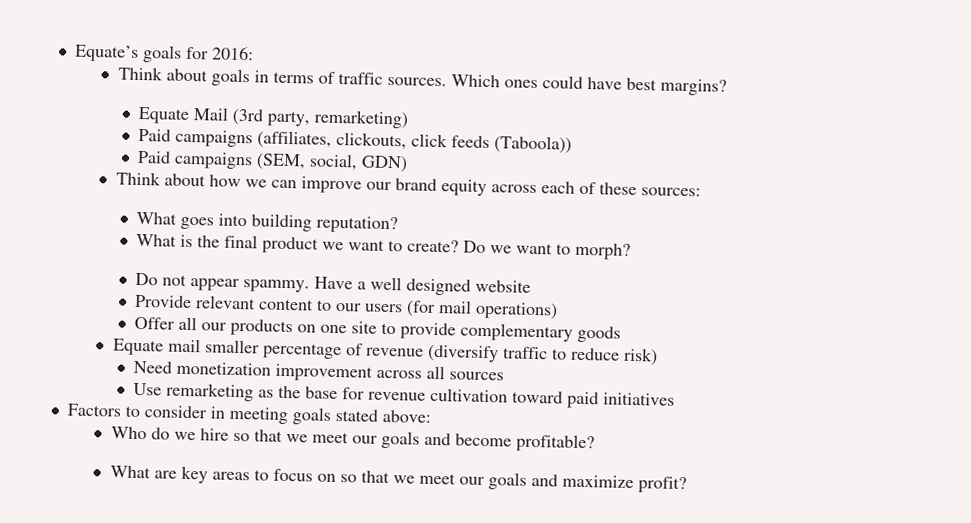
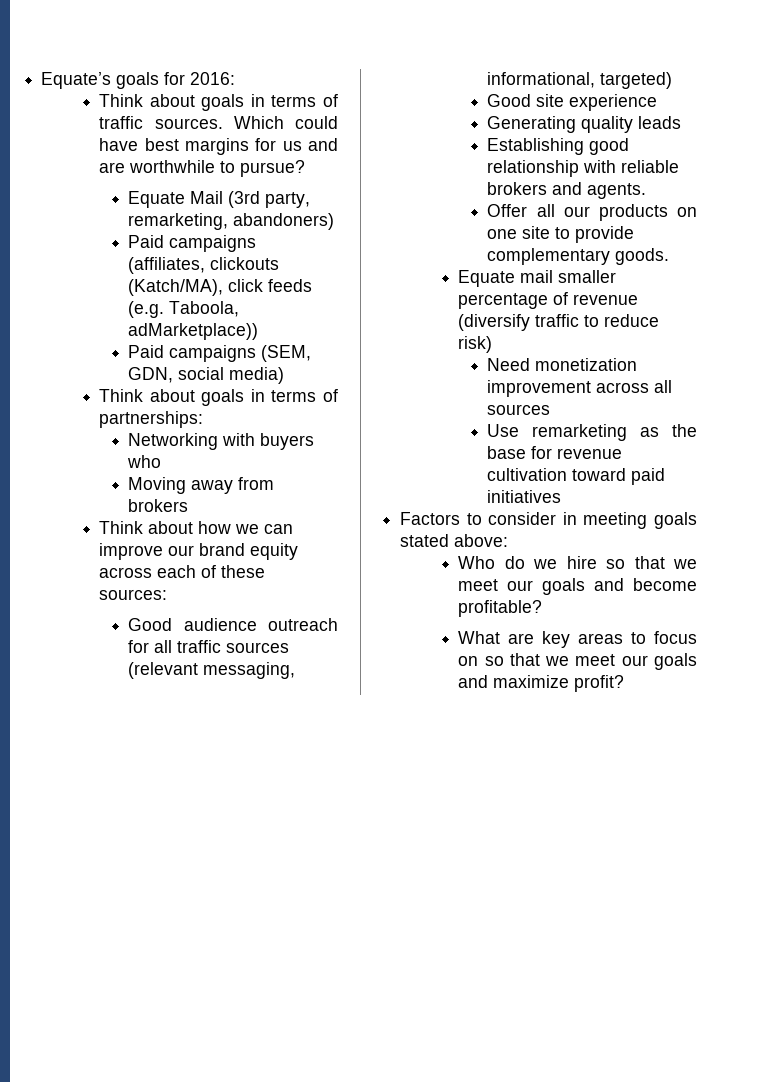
- Which ones could have best margins?
+ Which could have best margins for us and are worthwhile to pursue?
- Equate Mail (3rd party, remarketing)
+ Equate Mail (3rd party, remarketing, abandoners)
- Paid campaigns (affiliates, clickouts, click feeds (Taboola))
- Paid campaigns (SEM, social, GDN)
+ Paid campaigns (affiliates, clickouts (Katch/MA), click feeds (e.g. Taboola, adMarketplace))
+ Paid campaigns (SEM, GDN, social media)
+ Think about goals in terms of partnerships:
+ Networking with buyers who
+ Moving away from brokers
- What goes into building reputation?
- What is the final product we want to create? Do we want to morph?
- Do not appear spammy. Have a well designed website
- Provide relevant content to our users (for mail operations)
+ Good audience outreach for all traffic sources (relevant messaging, informational, targeted)
+ Good site experience
+ Generating quality leads
+ Establishing good relationship with reliable brokers and agents.
- Offer all our products on one site to provide complementary goods
+ Offer all our products on one site to provide complementary goods.

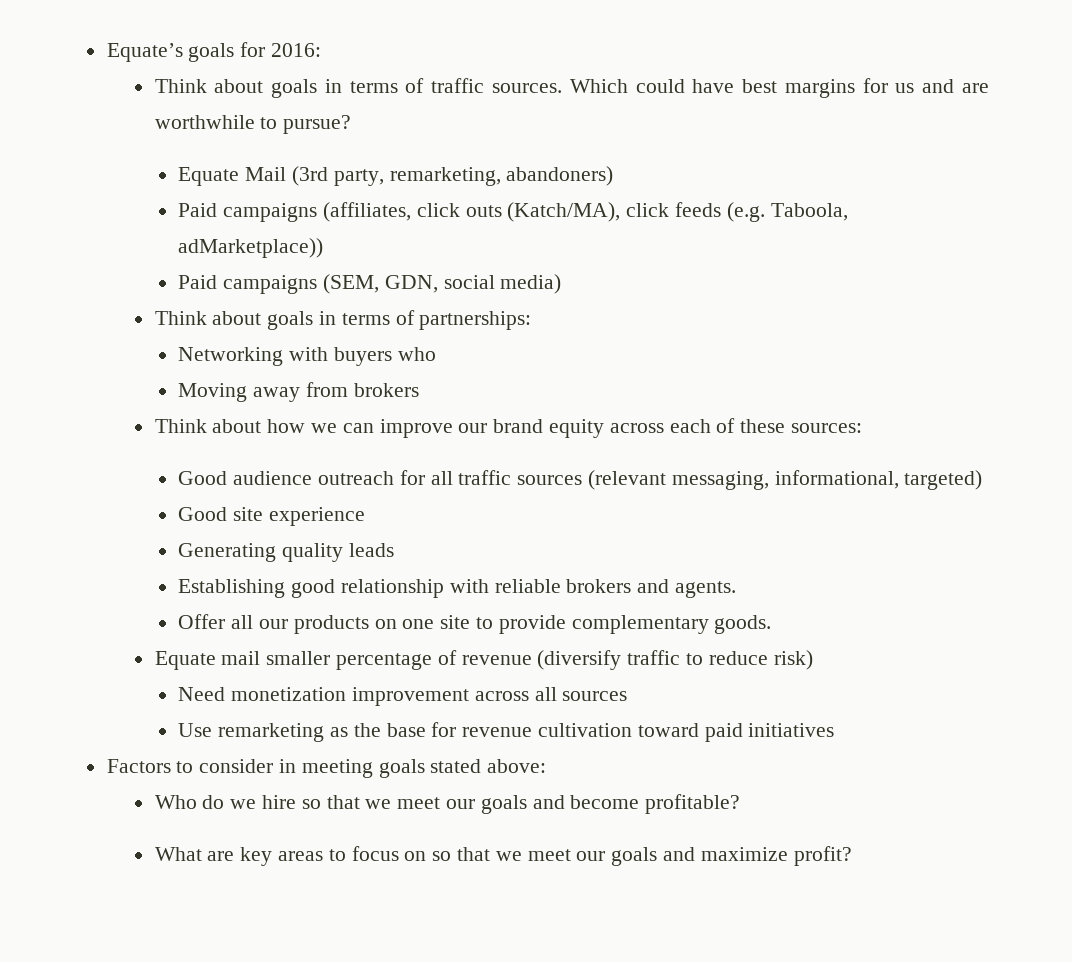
- Paid campaigns (affiliates, clickouts (Katch/MA), click feeds (e.g. Taboola, adMarketplace))
+ Paid campaigns (affiliates, click outs (Katch/MA), click feeds (e.g. Taboola, adMarketplace))

